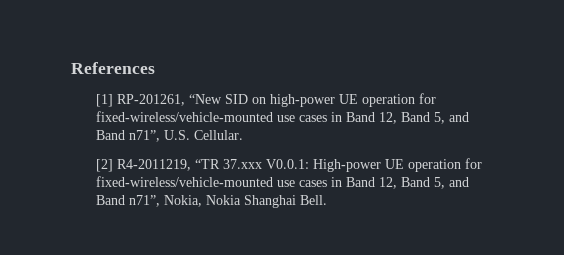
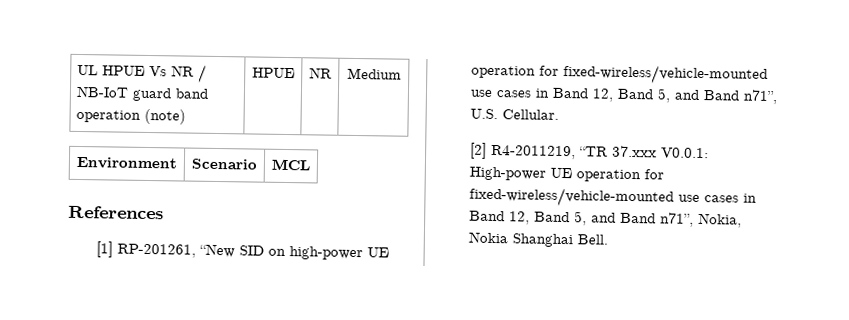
+ UL HPUE Vs NR / NB-IoT guard band operation (note) | HPUE | NR | Medium
+ Environment | Scenario | MCL

